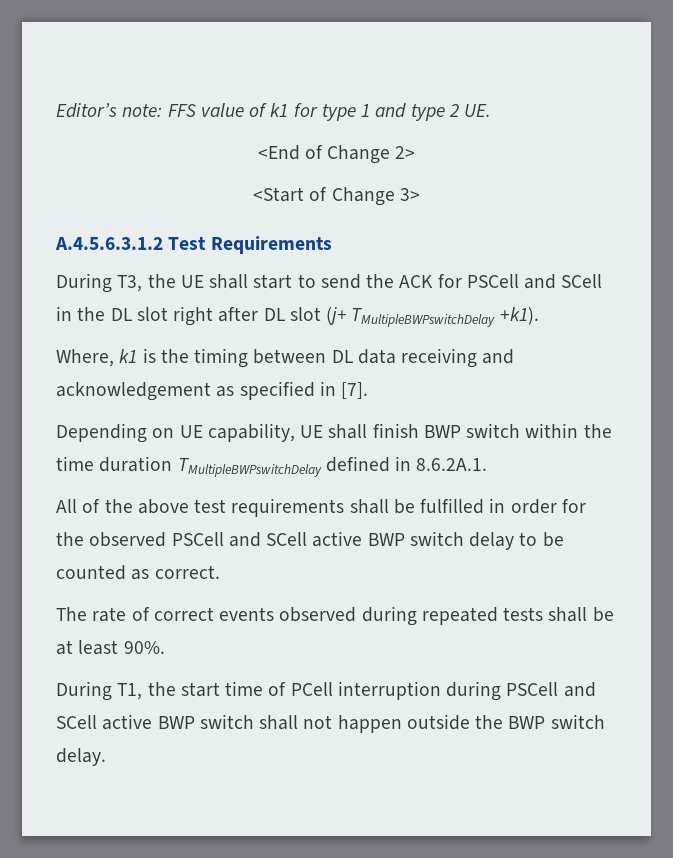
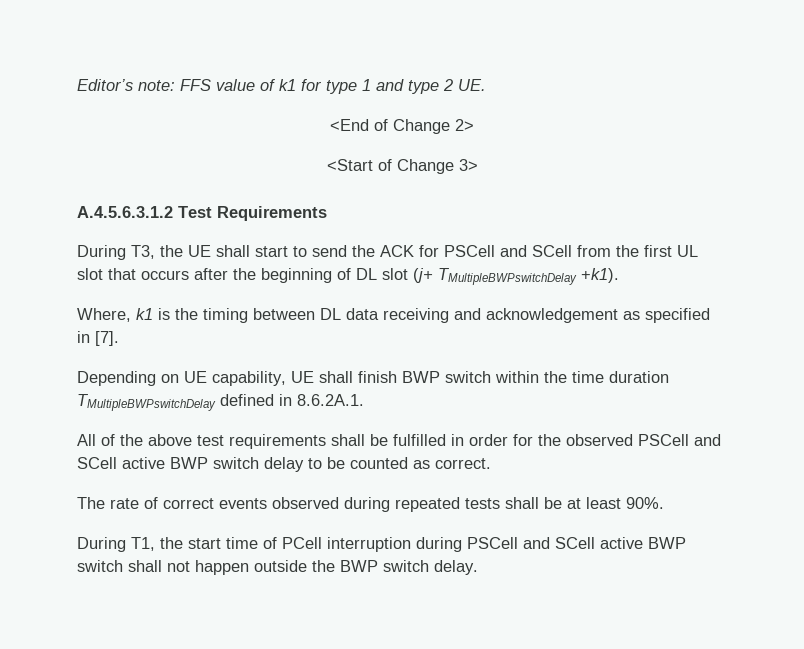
- During T3, the UE shall start to send the ACK for PSCell and SCell in the DL slot right after DL slot (j+ TMultipleBWPswitchDelay +k1).
+ During T3, the UE shall start to send the ACK for PSCell and SCell from the first UL slot that occurs after the beginning of DL slot (j+ TMultipleBWPswitchDelay +k1).

